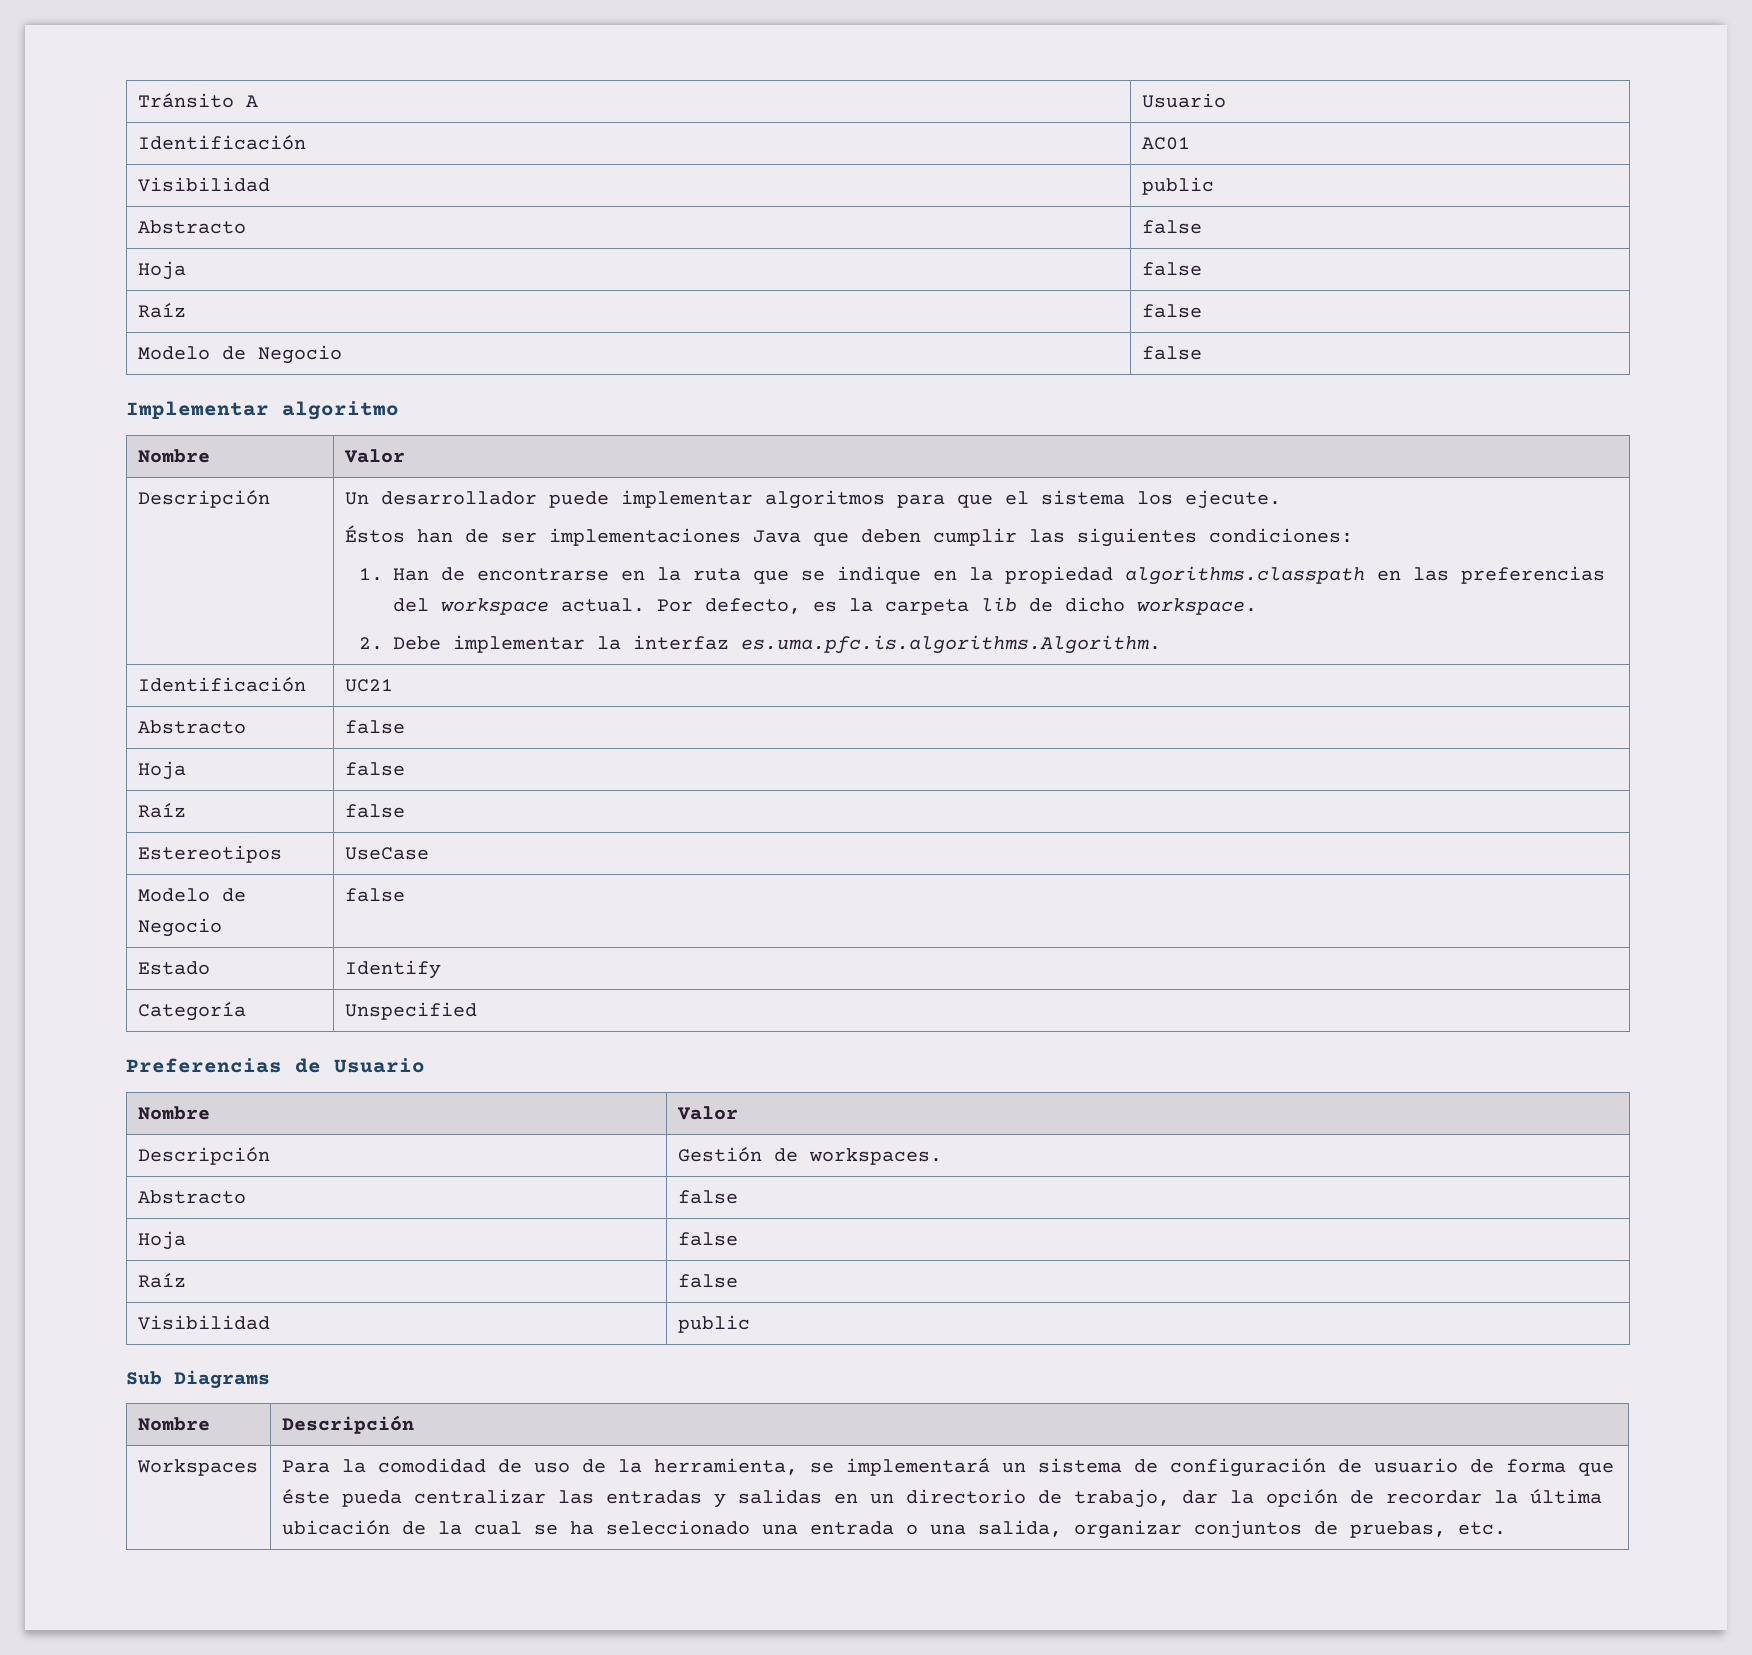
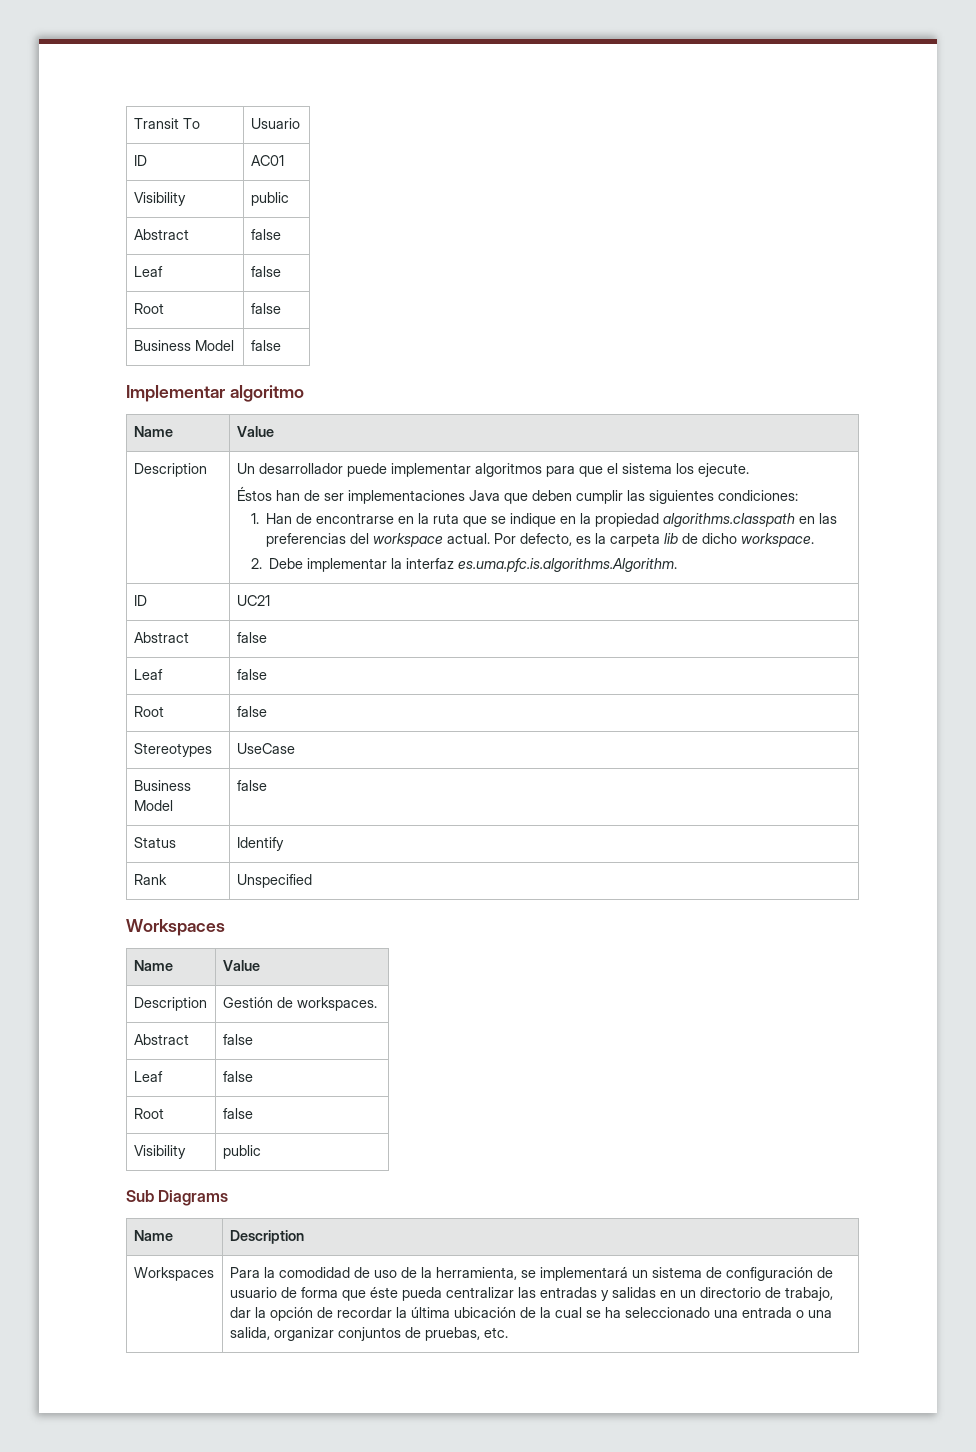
- Tránsito A | Usuario
- Identificación | AC01
- Visibilidad | public
- Abstracto | false
- Hoja | false
- Raíz | false
- Modelo de Negocio | false
+ Transit To | Usuario
+ ID | AC01
+ Visibility | public
+ Abstract | false
+ Leaf | false
+ Root | false
+ Business Model | false
  Implementar algoritmo
- Nombre | Valor
- Descripción
+ Name | Value
+ Description
- Identificación | UC21
- Abstracto | false
- Hoja | false
- Raíz | false
- Estereotipos | UseCase
- Modelo de Negocio | false
- Estado | Identify
+ ID | UC21
+ Abstract | false
+ Leaf | false
+ Root | false
+ Stereotypes | UseCase
+ Business Model | false
+ Status | Identify
- Categoría | Unspecified
- Preferencias de Usuario
- Nombre | Valor
- Descripción | Gestión de workspaces.
- Abstracto | false
- Hoja | false
- Raíz | false
- Visibilidad | public
+ Rank | Unspecified
+ Workspaces
+ Name | Value
+ Description | Gestión de workspaces.
+ Abstract | false
+ Leaf | false
+ Root | false
+ Visibility | public
- Nombre | Descripción
+ Name | Description

